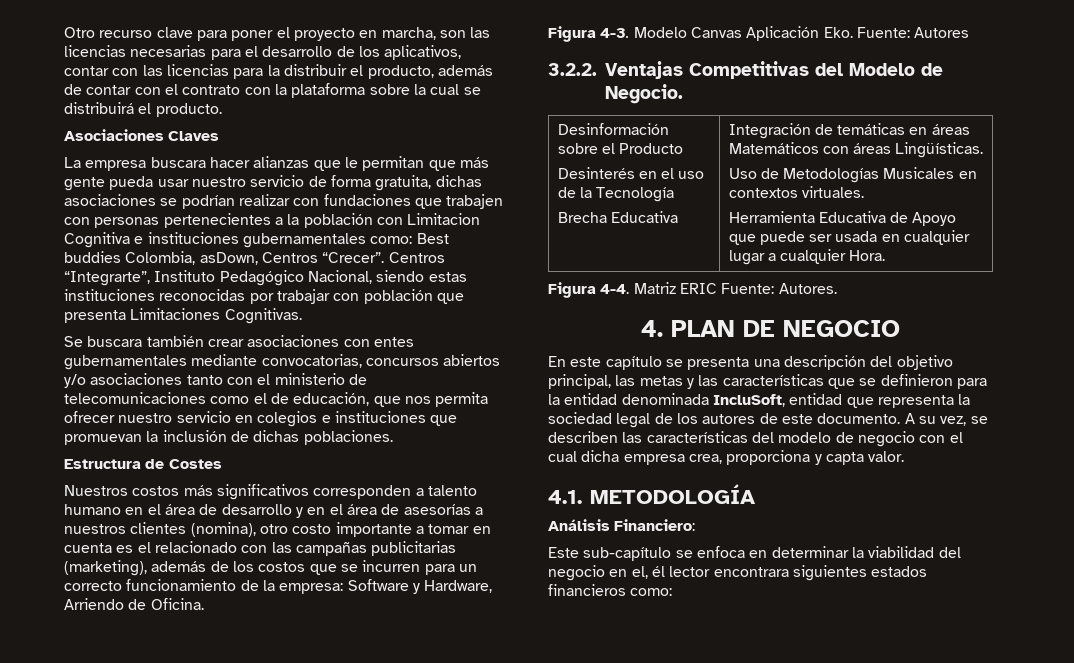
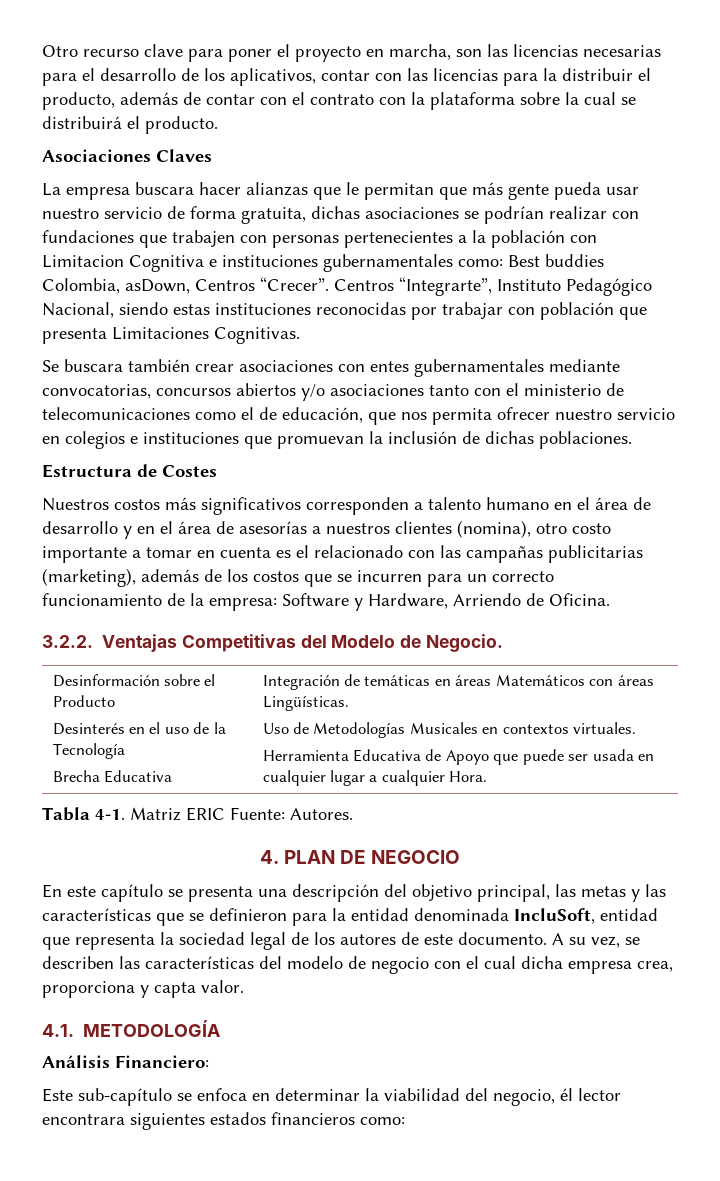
- Figura 4-3. Modelo Canvas Aplicación Eko. Fuente: Autores
- Figura 4-4.
+ Tabla 4-1.
- Este sub-capítulo se enfoca en determinar la viabilidad del negocio en el, él lector encontrara siguientes estados financieros como:
+ Este sub-capítulo se enfoca en determinar la viabilidad del negocio, él lector encontrara siguientes estados financieros como:

